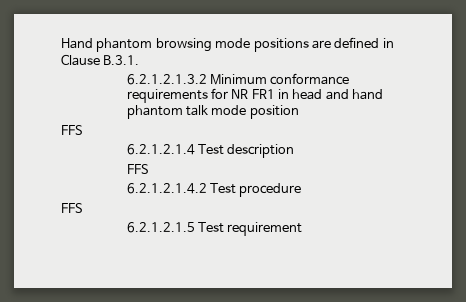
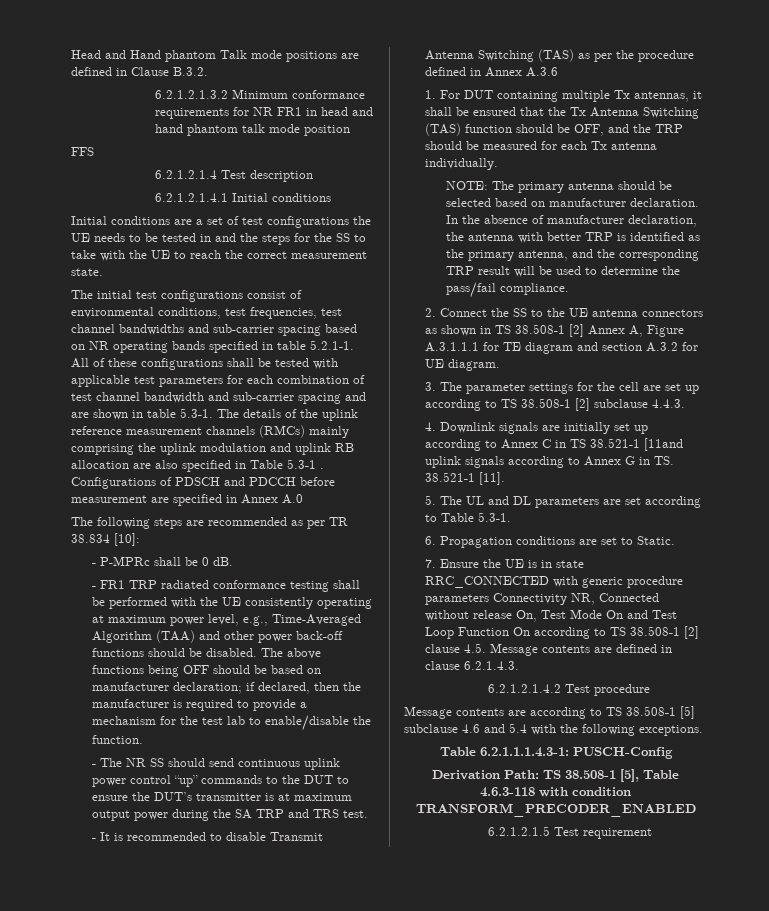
- Hand phantom browsing mode positions are defined in Clause B.3.1.
+ Head and Hand phantom Talk mode positions are defined in Clause B.3.2.
  6.2.1.2.1.4 Test description
- FFS
+ 6.2.1.2.1.4.1 Initial conditions
+ Initial conditions are a set of test configurations the UE needs to be tested in and the steps for the SS to take with the UE to reach the correct measurement state.
+ The initial test configurations consist of environmental conditions, test frequencies, test channel bandwidths and sub-carrier spacing based on NR operating bands specified in table 5.2.1-1. All of these configurations shall be tested with applicable test parameters for each combination of test channel bandwidth and sub-carrier spacing and are shown in table 5.3-1. The details of the uplink reference measurement channels (RMCs) mainly comprising the uplink modulation and uplink RB allocation are also specified in Table 5.3-1 . Configurations of PDSCH and PDCCH before measurement are specified in Annex A.0
+ The following steps are recommended as per TR 38.834 [10]:
+ - P-MPRc shall be 0 dB.
+ - FR1 TRP radiated conformance testing shall be performed with the UE consistently operating at maximum power level, e.g., Time-Averaged Algorithm (TAA) and other power back-off functions should be disabled. The above functions being OFF should be based on manufacturer declaration; if declared, then the manufacturer is required to provide a mechanism for the test lab to enable/disable the function.
+ - The NR SS should send continuous uplink power control “up” commands to the DUT to ensure the DUT’s transmitter is at maximum output power during the SA TRP and TRS test.
+ - It is recommended to disable Transmit Antenna Switching (TAS) as per the procedure defined in Annex A.3.6
+ 1. For DUT containing multiple Tx antennas, it shall be ensured that the Tx Antenna Switching (TAS) function should be OFF, and the TRP should be measured for each Tx antenna individually.
+ NOTE: The primary antenna should be selected based on manufacturer declaration. In the absence of manufacturer declaration, the antenna with better TRP is identified as the primary antenna, and the corresponding TRP result will be used to determine the pass/fail compliance.
+ 2. Connect the SS to the UE antenna connectors as shown in TS 38.508-1 [2] Annex A, Figure A.3.1.1.1 for TE diagram and section A.3.2 for UE diagram.
+ 3. The parameter settings for the cell are set up according to TS 38.508-1 [2] subclause 4.4.3.
+ 4. Downlink signals are initially set up according to Annex C in TS 38.521-1 [11and uplink signals according to Annex G in TS. 38.521-1 [11].
+ 5. The UL and DL parameters are set according to Table 5.3-1.
+ 6. Propagation conditions are set to Static.
+ 7. Ensure the UE is in state RRC_CONNECTED with generic procedure parameters Connectivity NR, Connected without release On, Test Mode On and Test Loop Function On according to TS 38.508-1 [2] clause 4.5. Message contents are defined in clause 6.2.1.4.3.
  6.2.1.2.1.4.2 Test procedure
- FFS
+ Message contents are according to TS 38.508-1 [5] subclause 4.6 and 5.4 with the following exceptions.
+ Table 6.2.1.1.1.4.3-1: PUSCH-Config
+ Derivation Path: TS 38.508-1 [5], Table 4.6.3-118 with condition TRANSFORM_PRECODER_ENABLED

